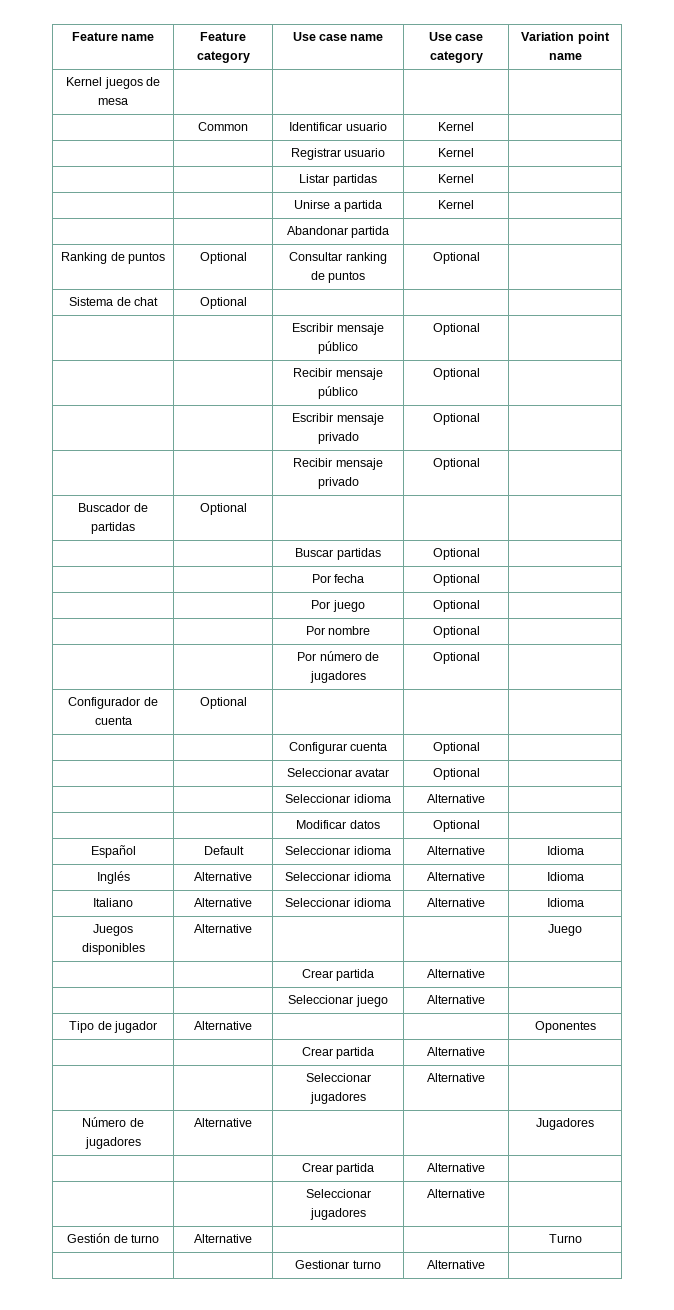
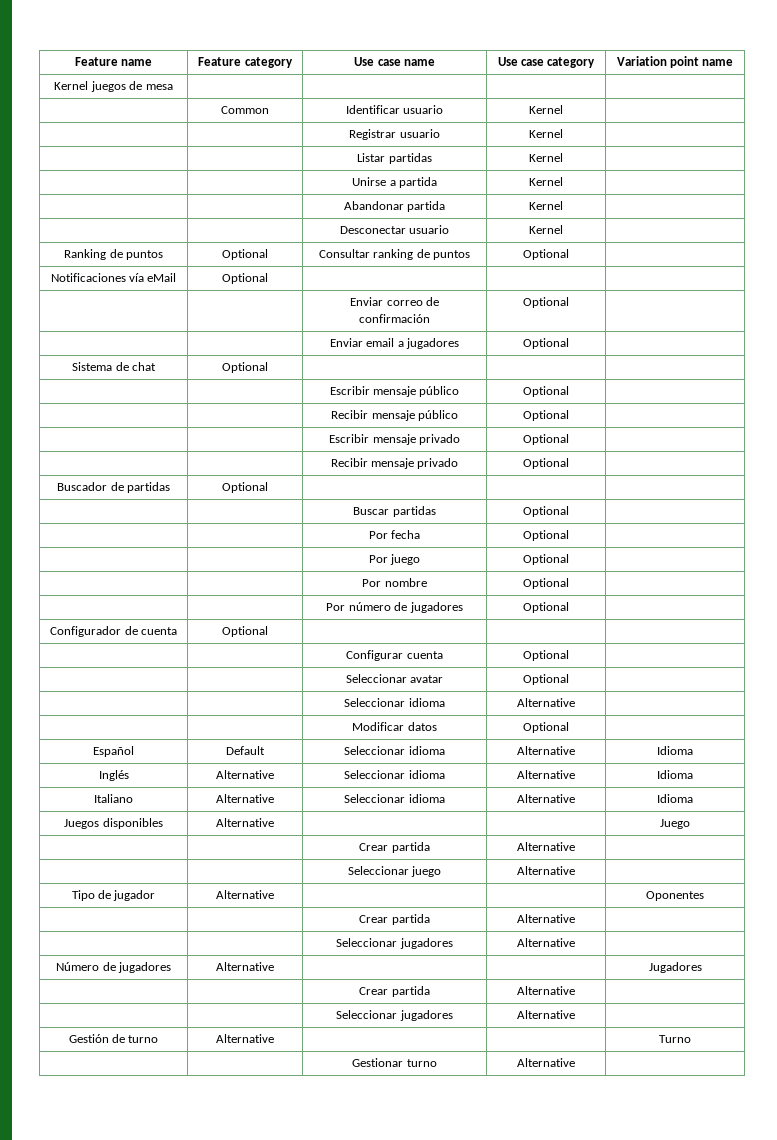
- | | Abandonar partida | |
+ | | Abandonar partida | Kernel |
+ | | Desconectar usuario | Kernel |
+ Notificaciones vía eMail | Optional | | |
+ | | Enviar correo de confirmación | Optional |
+ | | Enviar email a jugadores | Optional |

